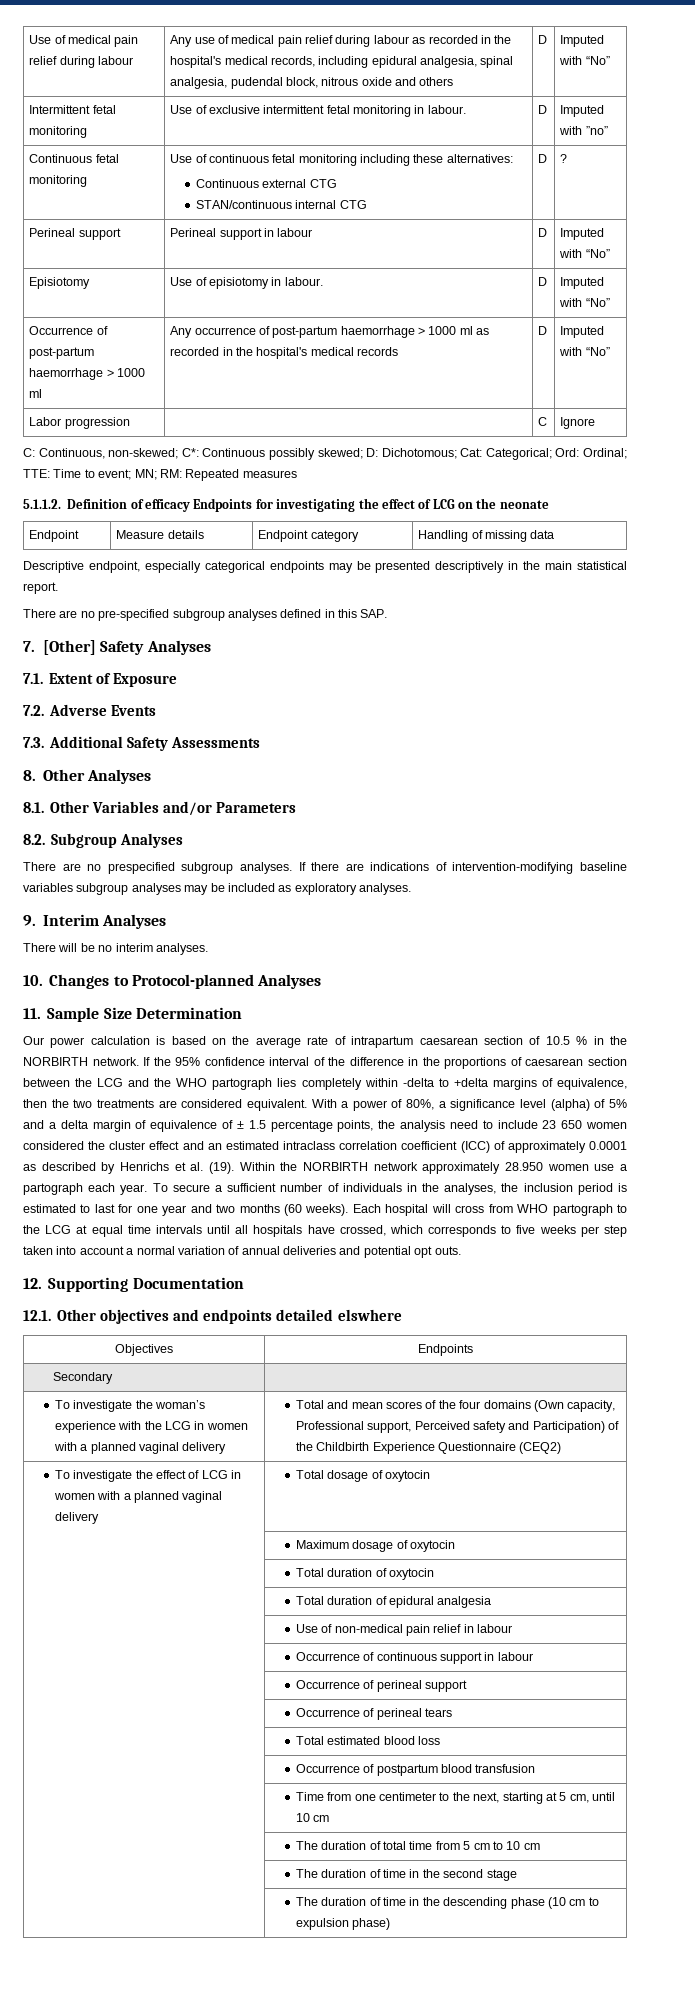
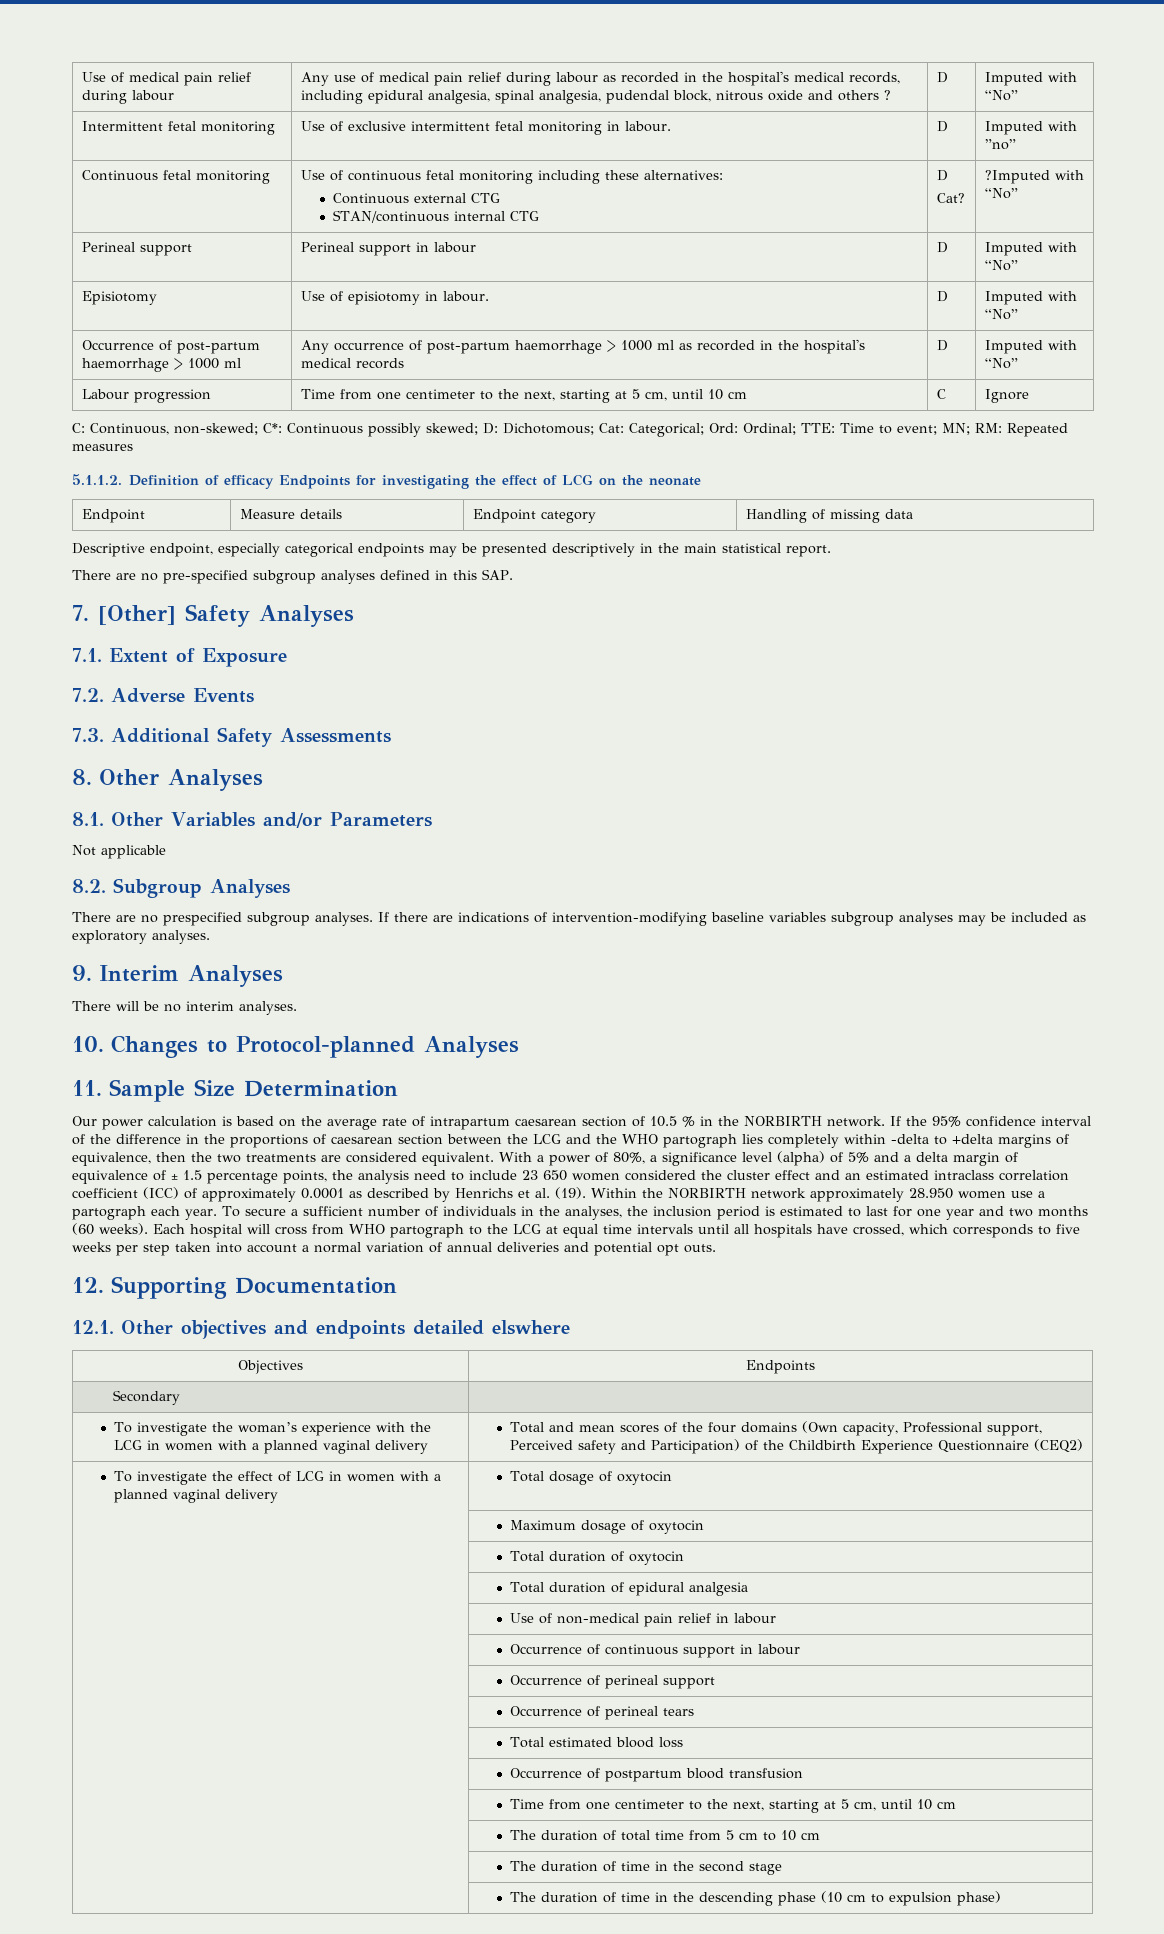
- Use of medical pain relief during labour | Any use of medical pain relief during labour as recorded in the hospital's medical records, including epidural analgesia, spinal analgesia, pudendal block, nitrous oxide and others | D | Imputed with “No”
+ Use of medical pain relief during labour | Any use of medical pain relief during labour as recorded in the hospital's medical records, including epidural analgesia, spinal analgesia, pudendal block, nitrous oxide and others ? | D | Imputed with “No”
  Continuous fetal monitoring | Use of continuous fetal monitoring including these alternatives:
  Continuous external CTG
- STAN/continuous internal CTG | D | ?
+ STAN/continuous internal CTG | D
+ Cat? | ?Imputed with “No”
- Labor progression | | C | Ignore
+ Labour progression | Time from one centimeter to the next, starting at 5 cm, until 10 cm | C | Ignore
+ Not applicable

